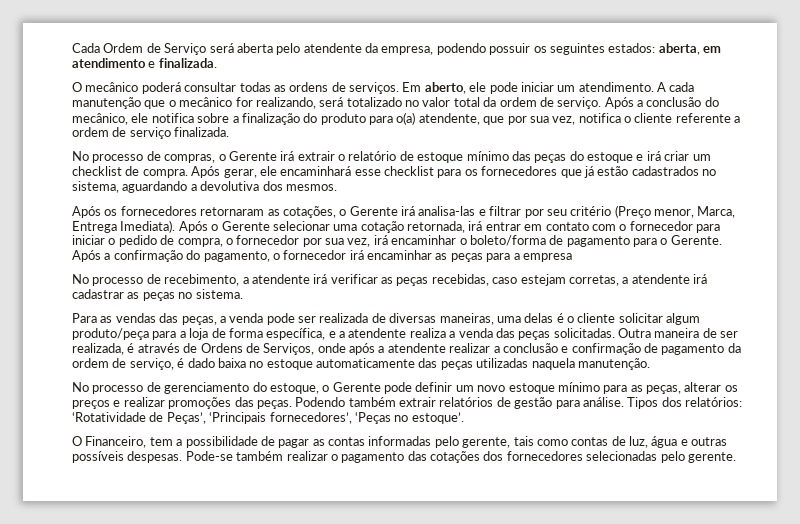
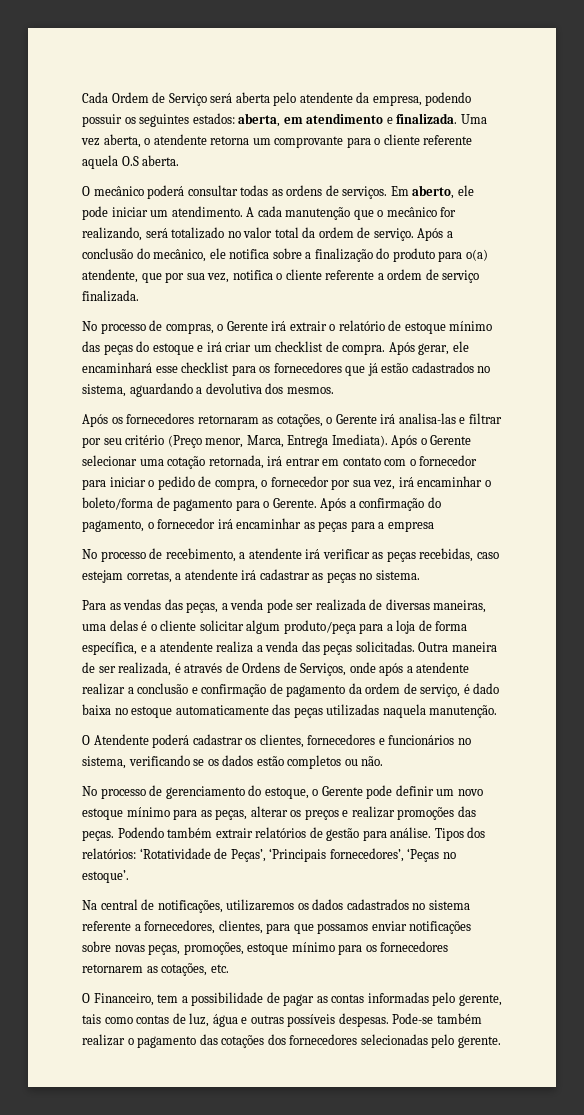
+ Uma vez aberta, o atendente retorna um comprovante para o cliente referente aquela O.S aberta.
+ O Atendente poderá cadastrar os clientes, fornecedores e funcionários no sistema, verificando se os dados estão completos ou não.
+ Na central de notificações, utilizaremos os dados cadastrados no sistema referente a fornecedores, clientes, para que possamos enviar notificações sobre novas peças, promoções, estoque mínimo para os fornecedores retornarem as cotações, etc.

